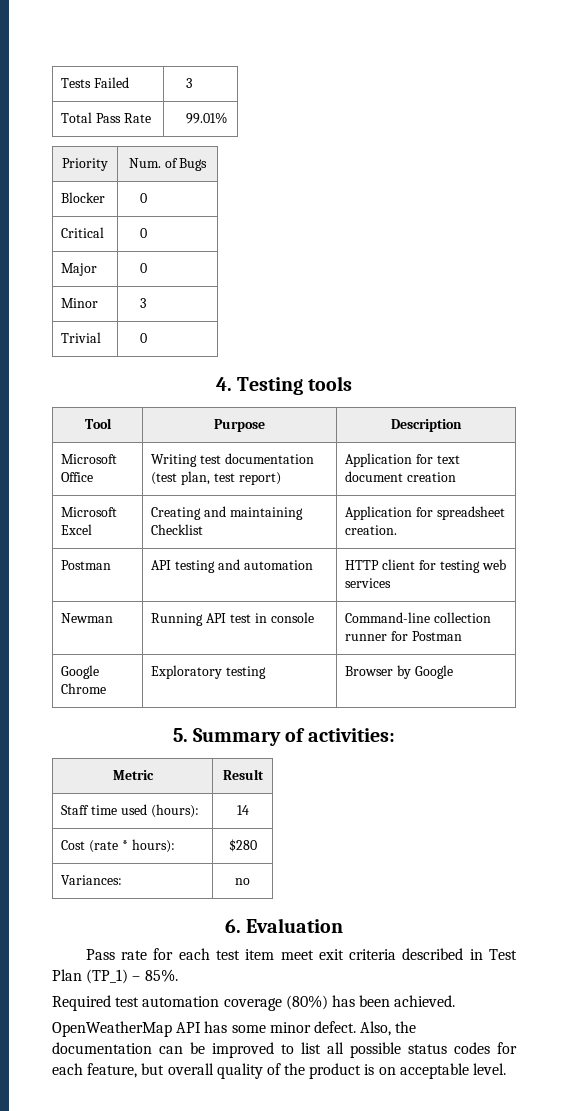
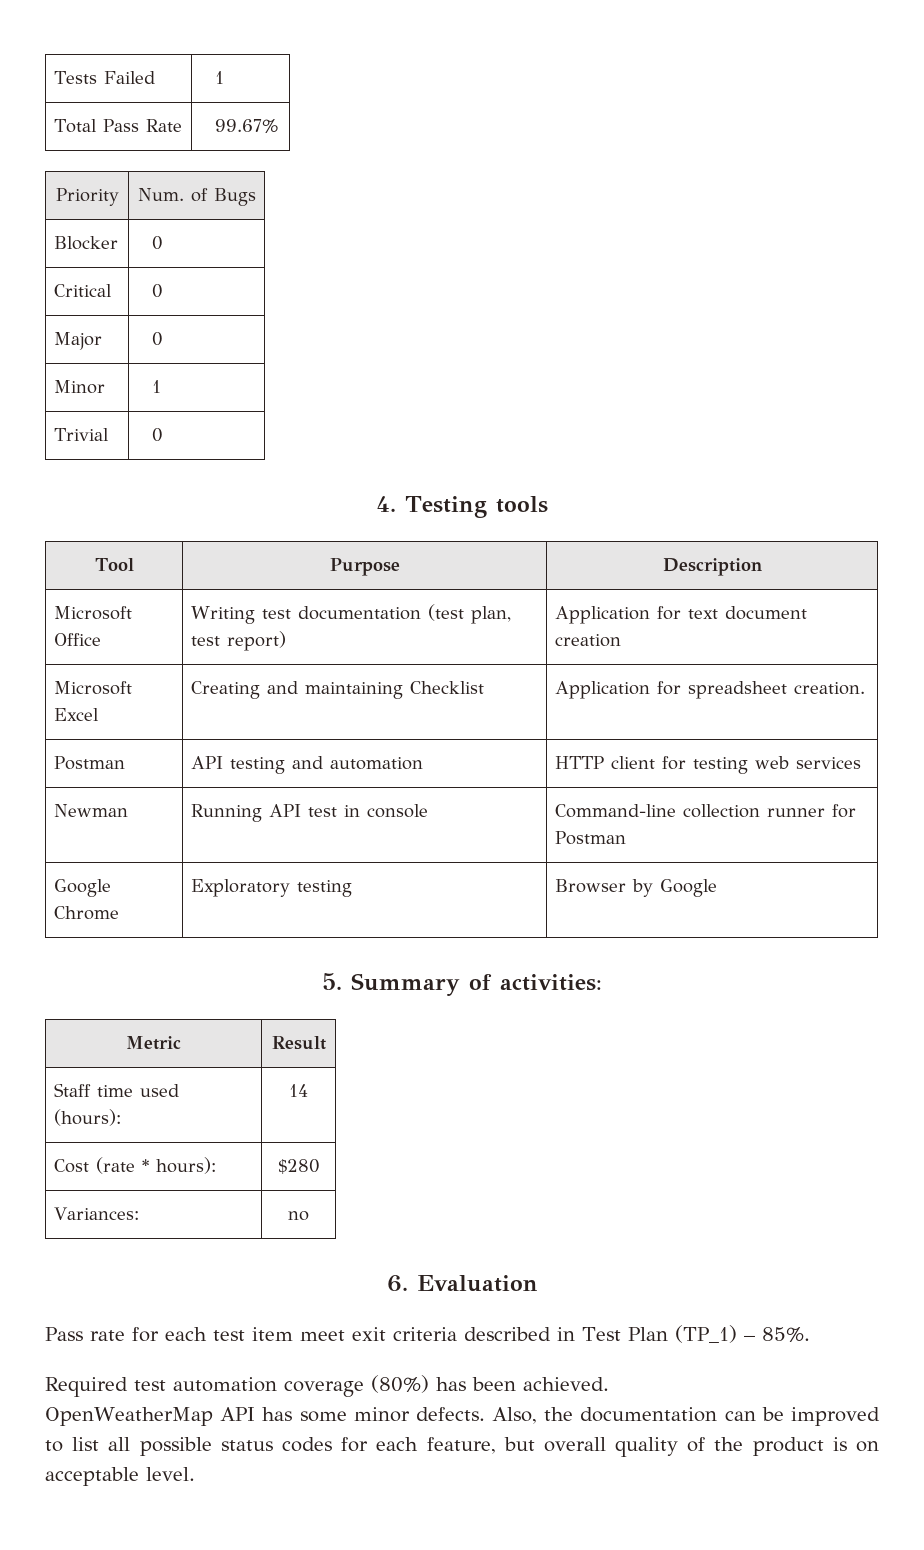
- Tests Failed | 3
+ Tests Failed | 1
- Total Pass Rate | 99.01%
+ Total Pass Rate | 99.67%
- Minor | 3
+ Minor | 1
- OpenWeatherMap API has some minor defect.
+ OpenWeatherMap API has some minor defects.

